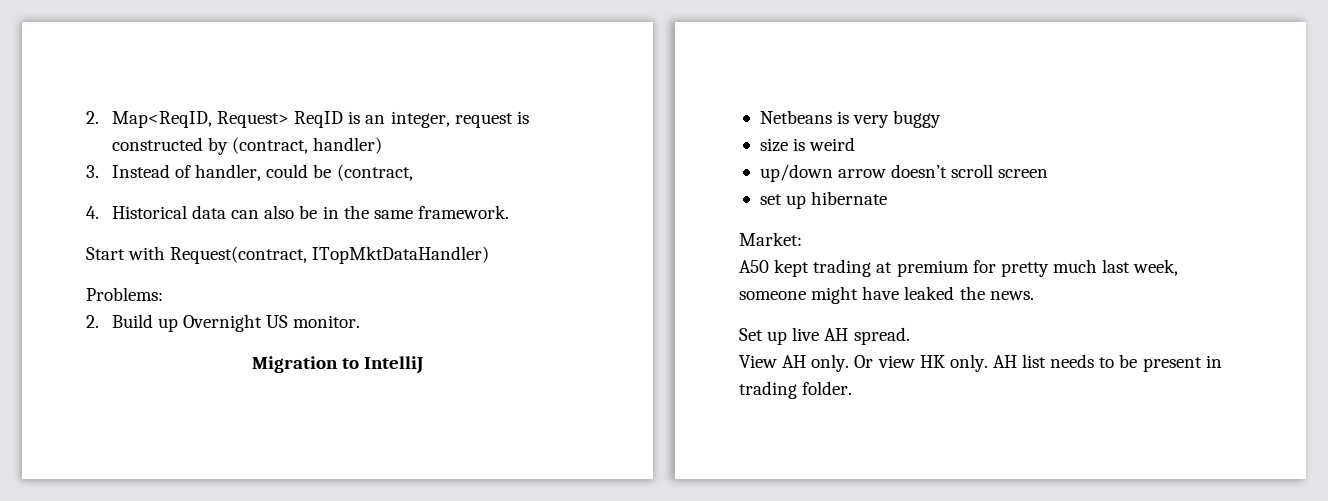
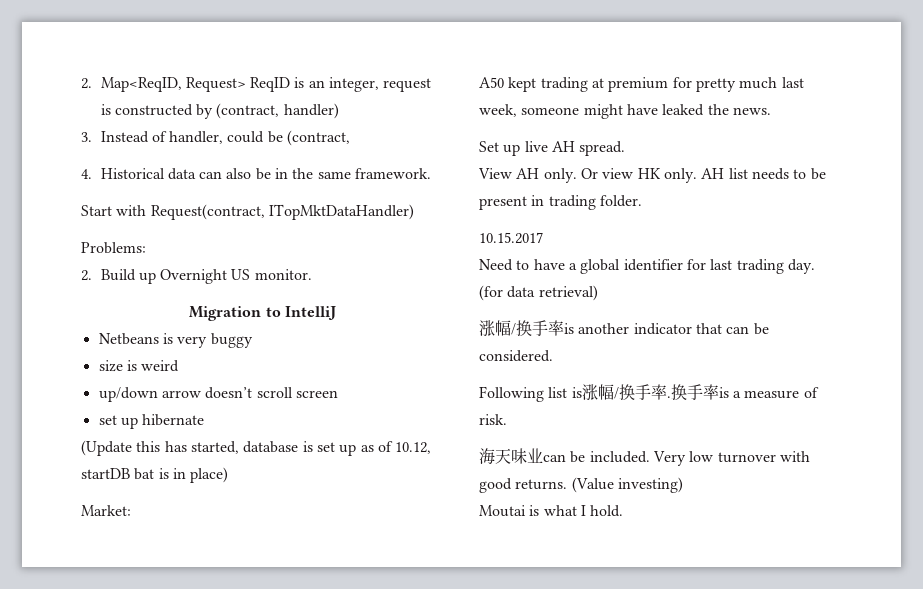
+ (Update this has started, database is set up as of 10.12, startDB bat is in place)
+ 10.15.2017
+ Need to have a global identifier for last trading day. (for data retrieval)
+ 涨幅/换手率is another indicator that can be considered.
+ Following list is涨幅/换手率.换手率is a measure of risk.
+ 海天味业can be included. Very low turnover with good returns. (Value investing)
+ Moutai is what I hold.

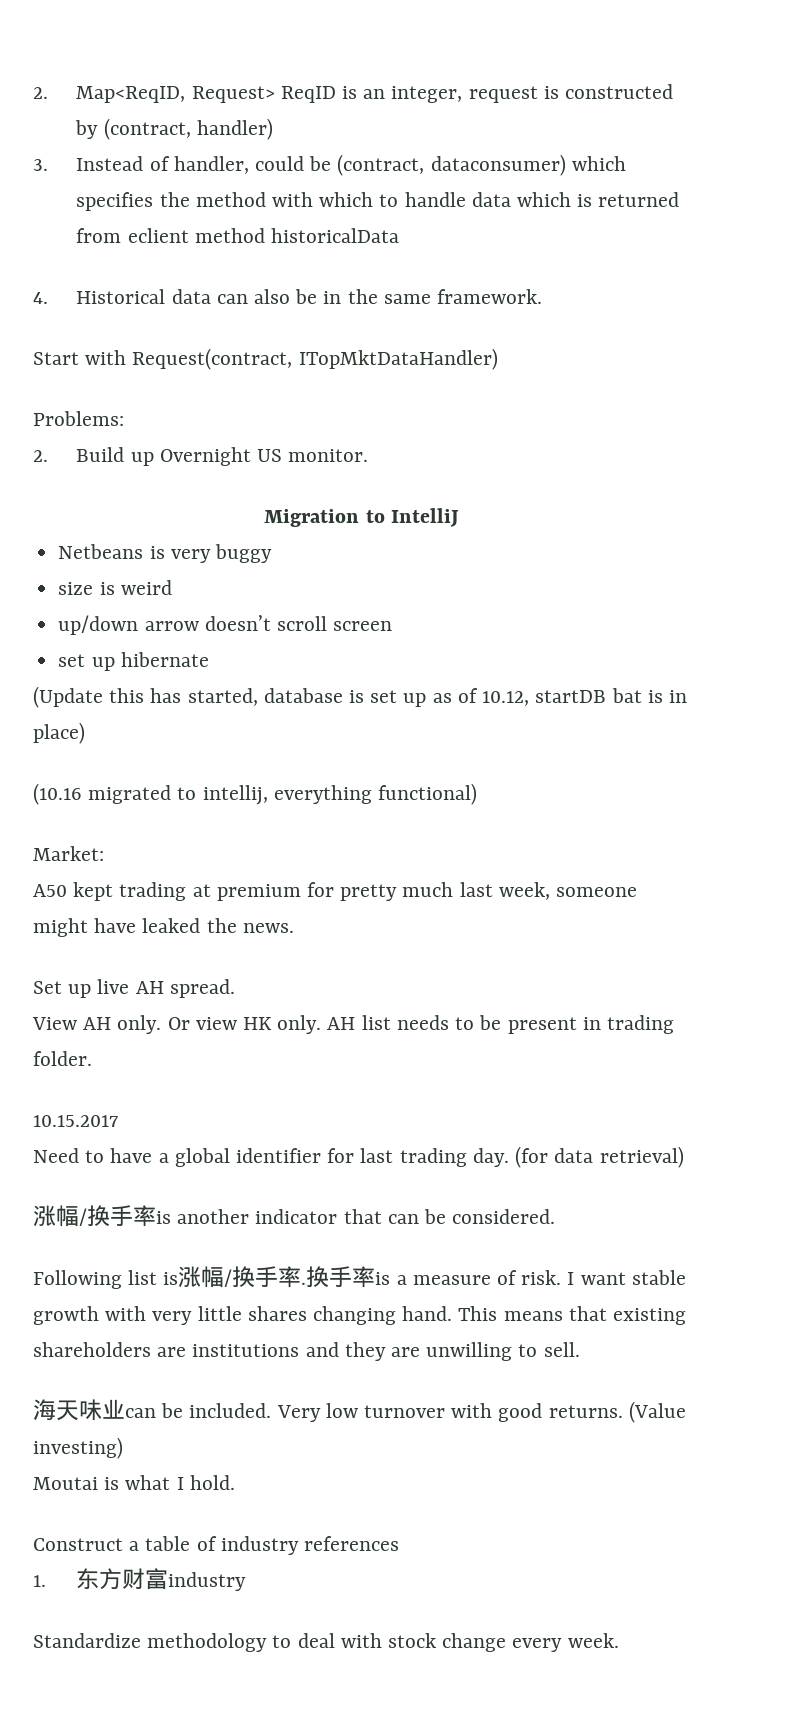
- 3. Instead of handler, could be (contract,
+ 3. Instead of handler, could be (contract, dataconsumer) which specifies the method with which to handle data which is returned from eclient method historicalData
+ (10.16 migrated to intellij, everything functional)
+ I want stable growth with very little shares changing hand. This means that existing shareholders are institutions and they are unwilling to sell.
+ Construct a table of industry references
+ 1.东方财富industry
+ Standardize methodology to deal with stock change every week.

